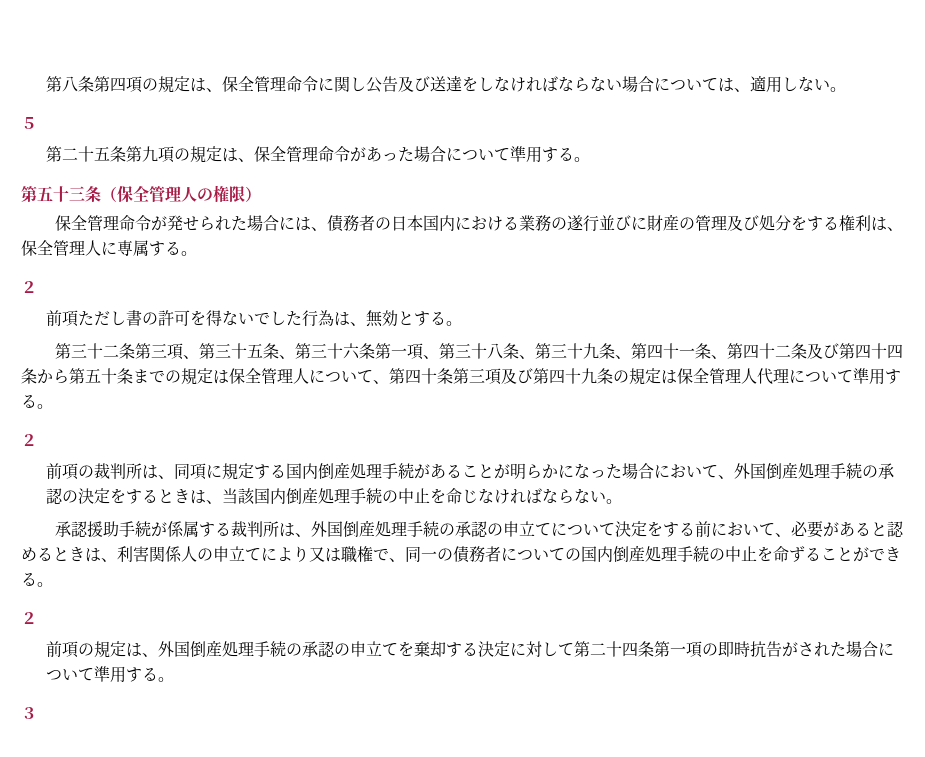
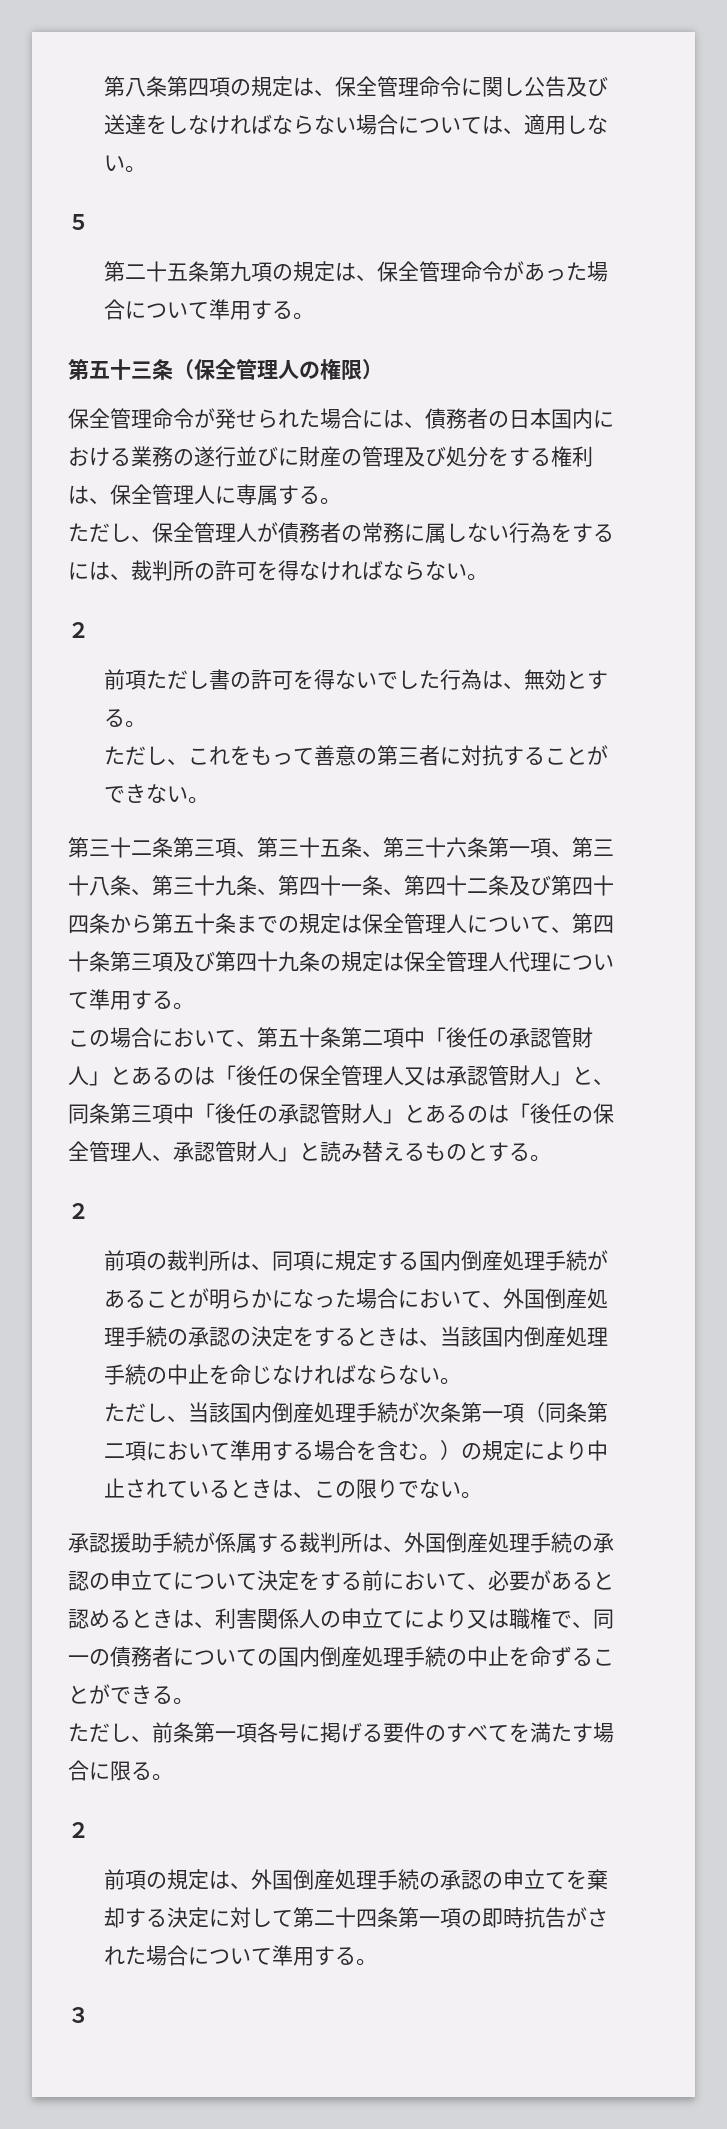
+ ただし、保全管理人が債務者の常務に属しない行為をするには、裁判所の許可を得なければならない。
+ ただし、これをもって善意の第三者に対抗することができない。
+ この場合において、第五十条第二項中「後任の承認管財人」とあるのは「後任の保全管理人又は承認管財人」と、同条第三項中「後任の承認管財人」とあるのは「後任の保全管理人、承認管財人」と読み替えるものとする。
+ ただし、当該国内倒産処理手続が次条第一項（同条第二項において準用する場合を含む。）の規定により中止されているときは、この限りでない。
+ ただし、前条第一項各号に掲げる要件のすべてを満たす場合に限る。

